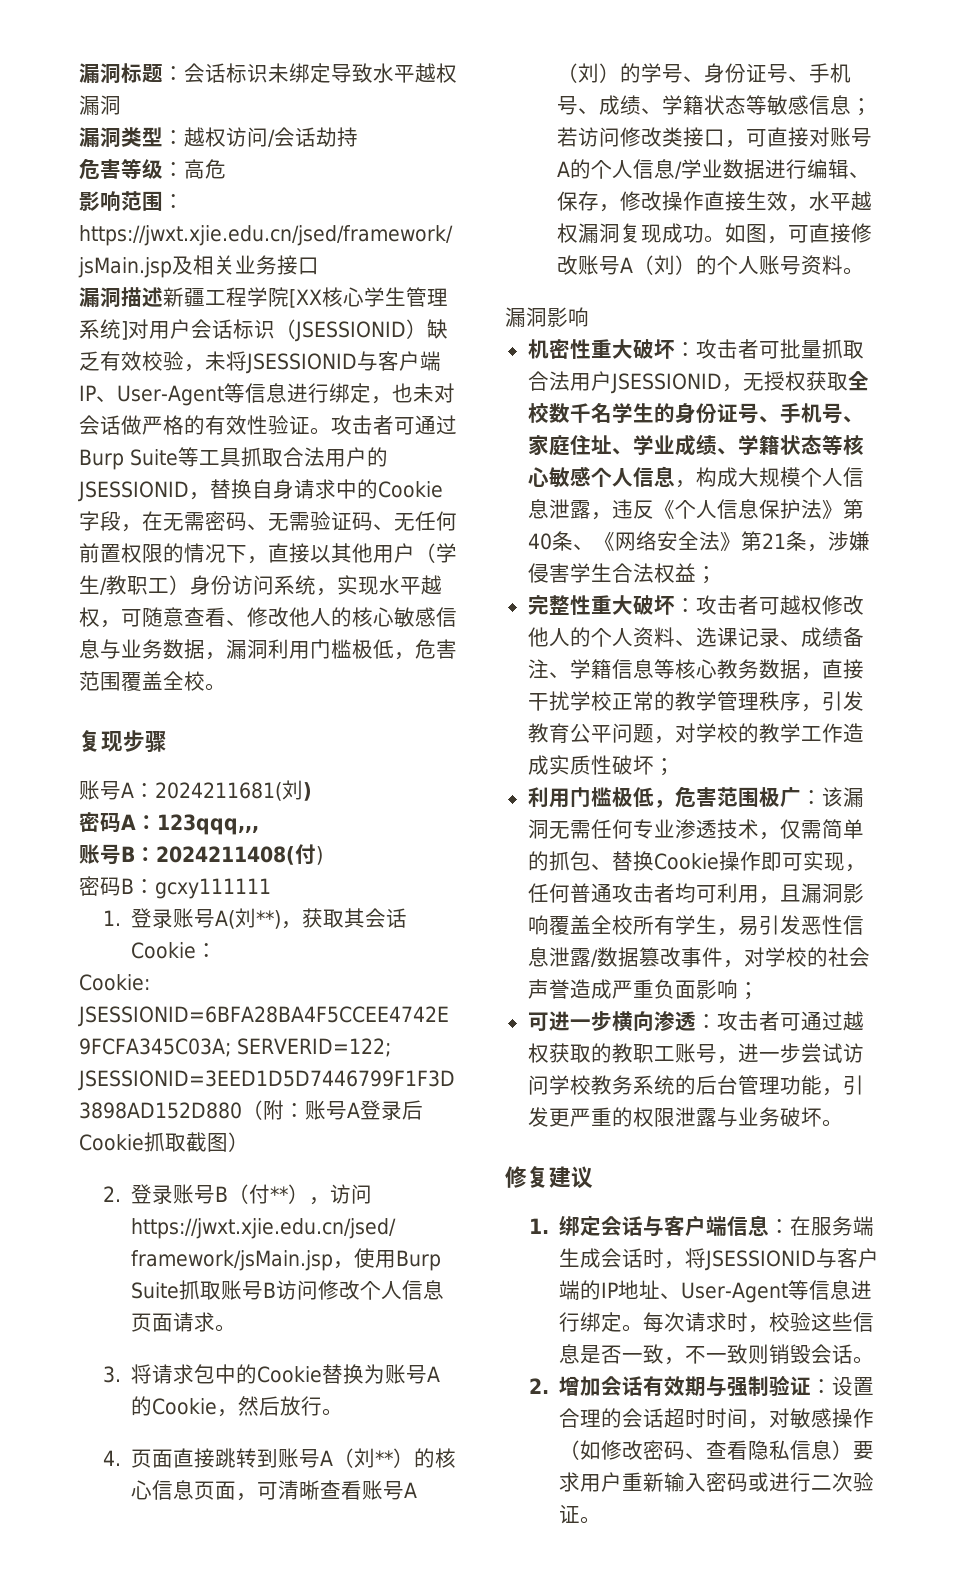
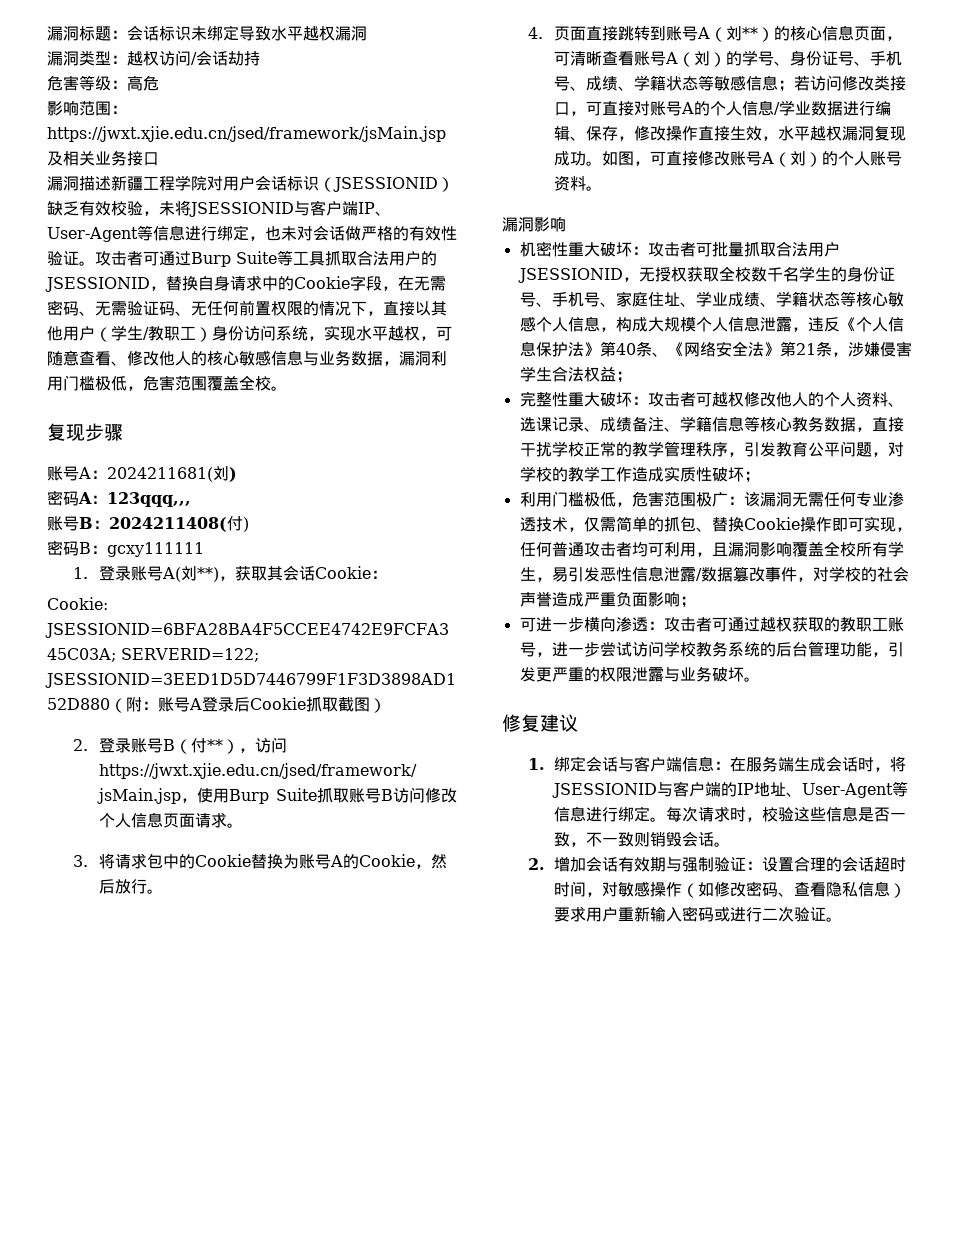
- 漏洞描述新疆工程学院[XX核心学生管理系统]对用户会话标识（JSESSIONID）缺乏有效校验，未将JSESSIONID与客户端IP、User-Agent等信息进行绑定，也未对会话做严格的有效性验证。
+ 漏洞描述新疆工程学院对用户会话标识（JSESSIONID）缺乏有效校验，未将JSESSIONID与客户端IP、User-Agent等信息进行绑定，也未对会话做严格的有效性验证。

